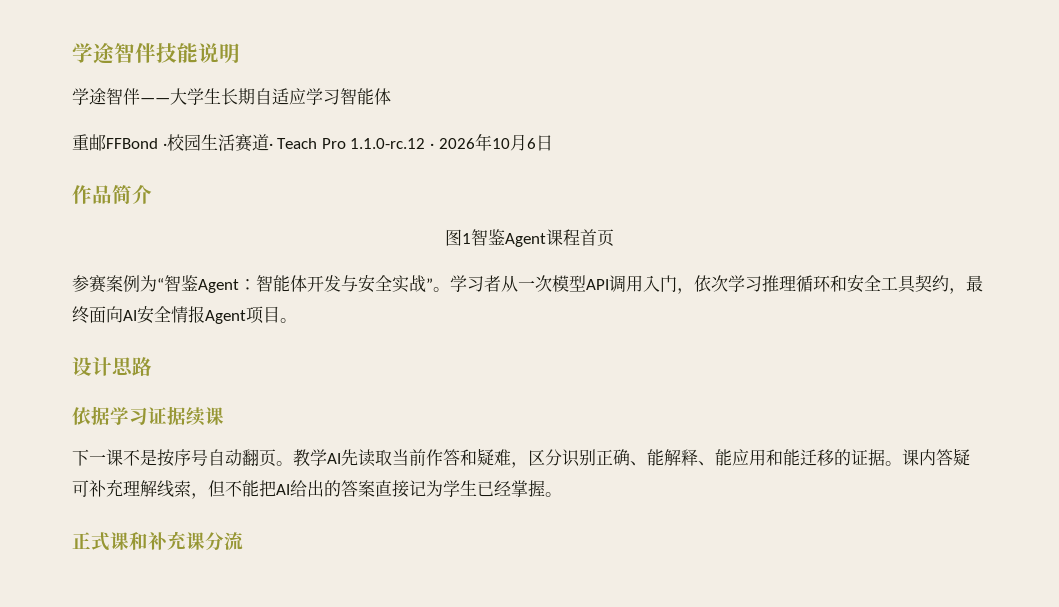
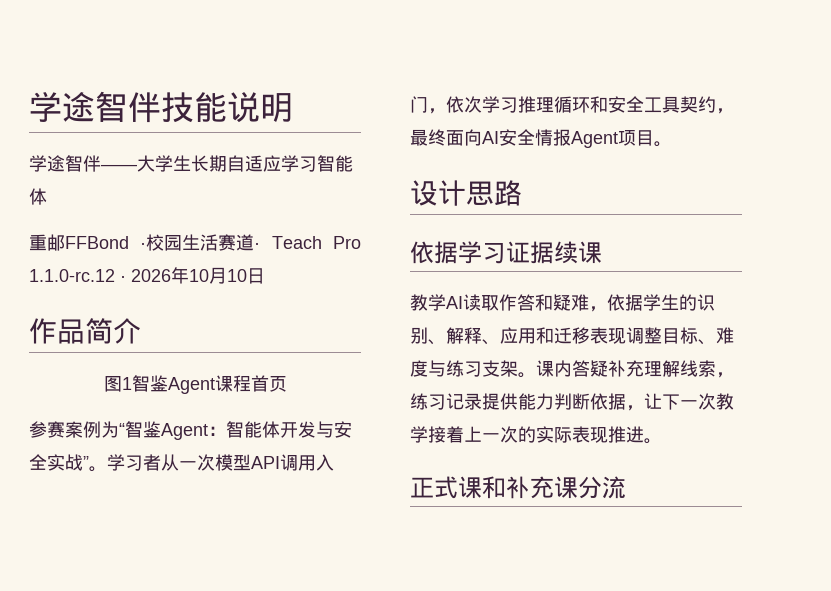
- 重邮FFBond ·校园生活赛道· Teach Pro 1.1.0-rc.12 · 2026年10月6日
+ 重邮FFBond ·校园生活赛道· Teach Pro 1.1.0-rc.12 · 2026年10月10日
- 下一课不是按序号自动翻页。教学AI先读取当前作答和疑难，区分识别正确、能解释、能应用和能迁移的证据。
+ 教学AI读取作答和疑难，依据学生的识别、解释、应用和迁移表现调整目标、难度与练习支架。
- 课内答疑可补充理解线索，但不能把AI给出的答案直接记为学生已经掌握。
+ 课内答疑补充理解线索，练习记录提供能力判断依据，让下一次教学接着上一次的实际表现推进。

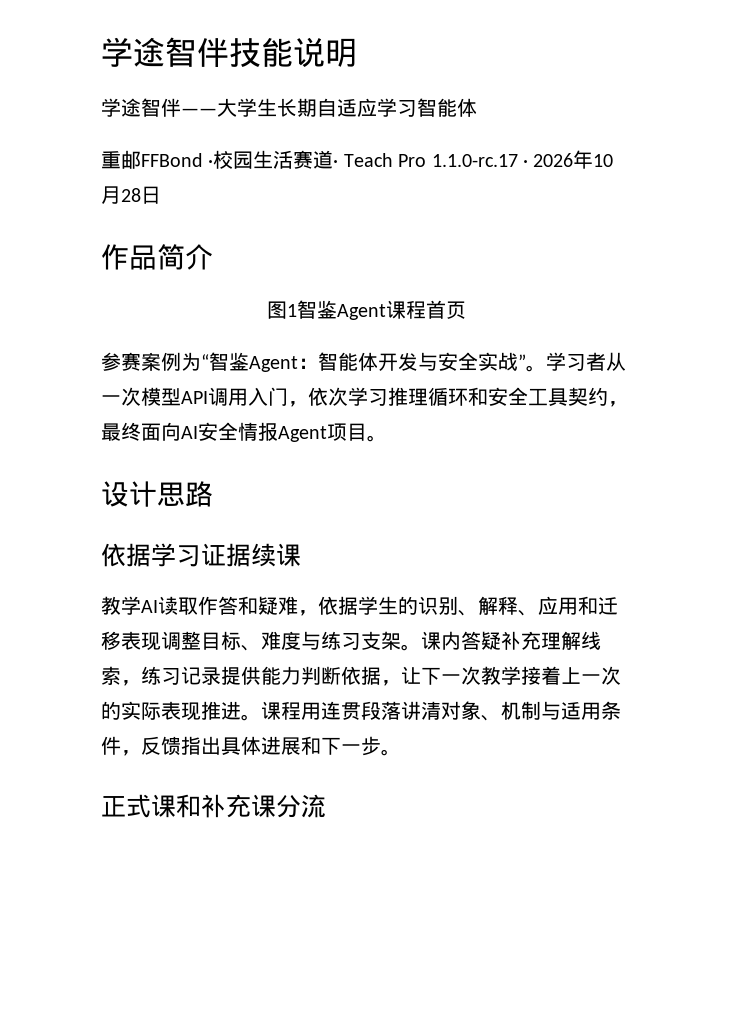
- 重邮FFBond ·校园生活赛道· Teach Pro 1.1.0-rc.12 · 2026年10月10日
+ 重邮FFBond ·校园生活赛道· Teach Pro 1.1.0-rc.17 · 2026年10月28日
+ 课程用连贯段落讲清对象、机制与适用条件，反馈指出具体进展和下一步。

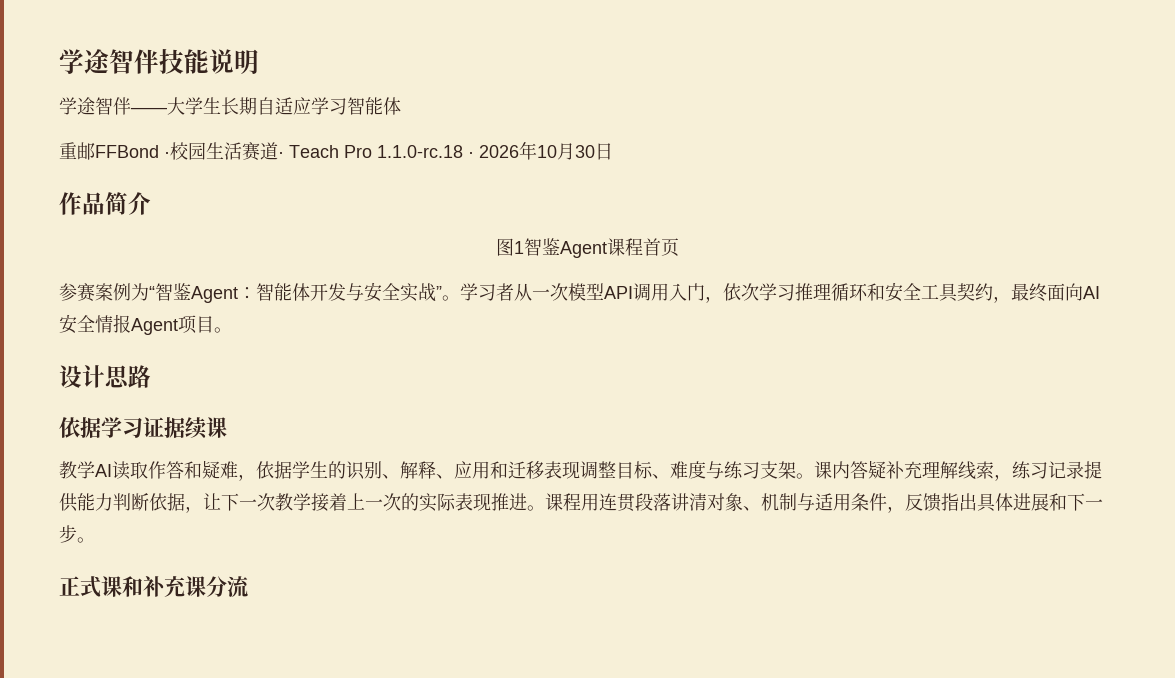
- 重邮FFBond ·校园生活赛道· Teach Pro 1.1.0-rc.17 · 2026年10月28日
+ 重邮FFBond ·校园生活赛道· Teach Pro 1.1.0-rc.18 · 2026年10月30日

